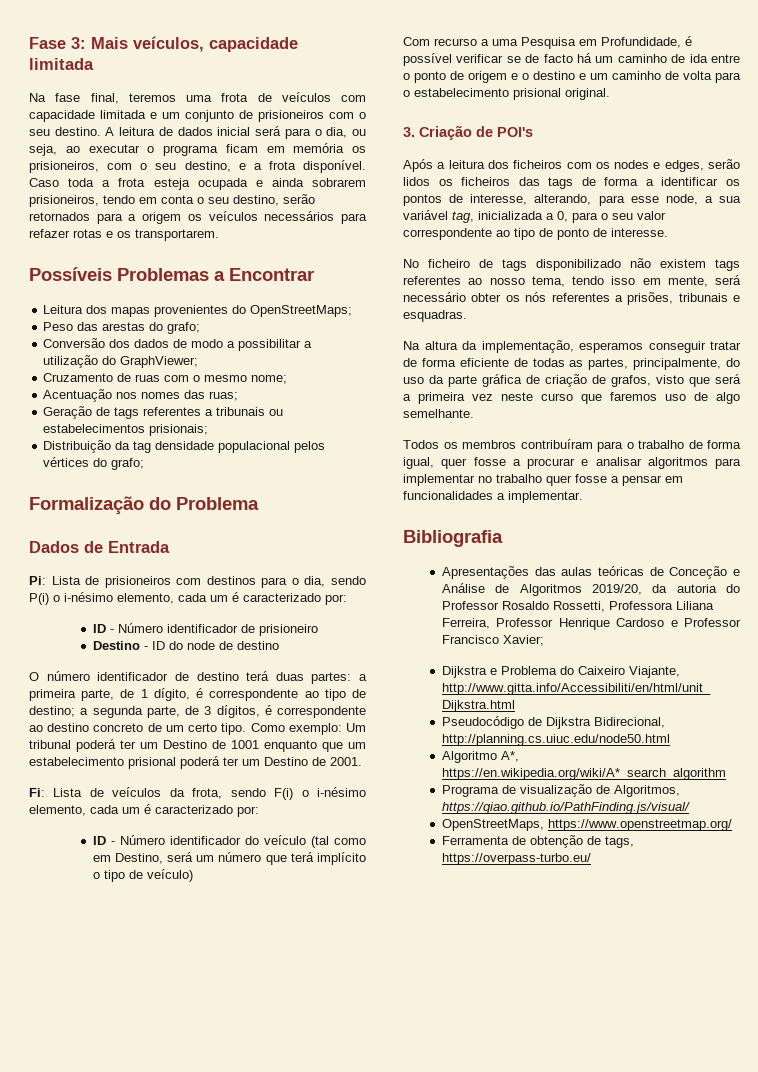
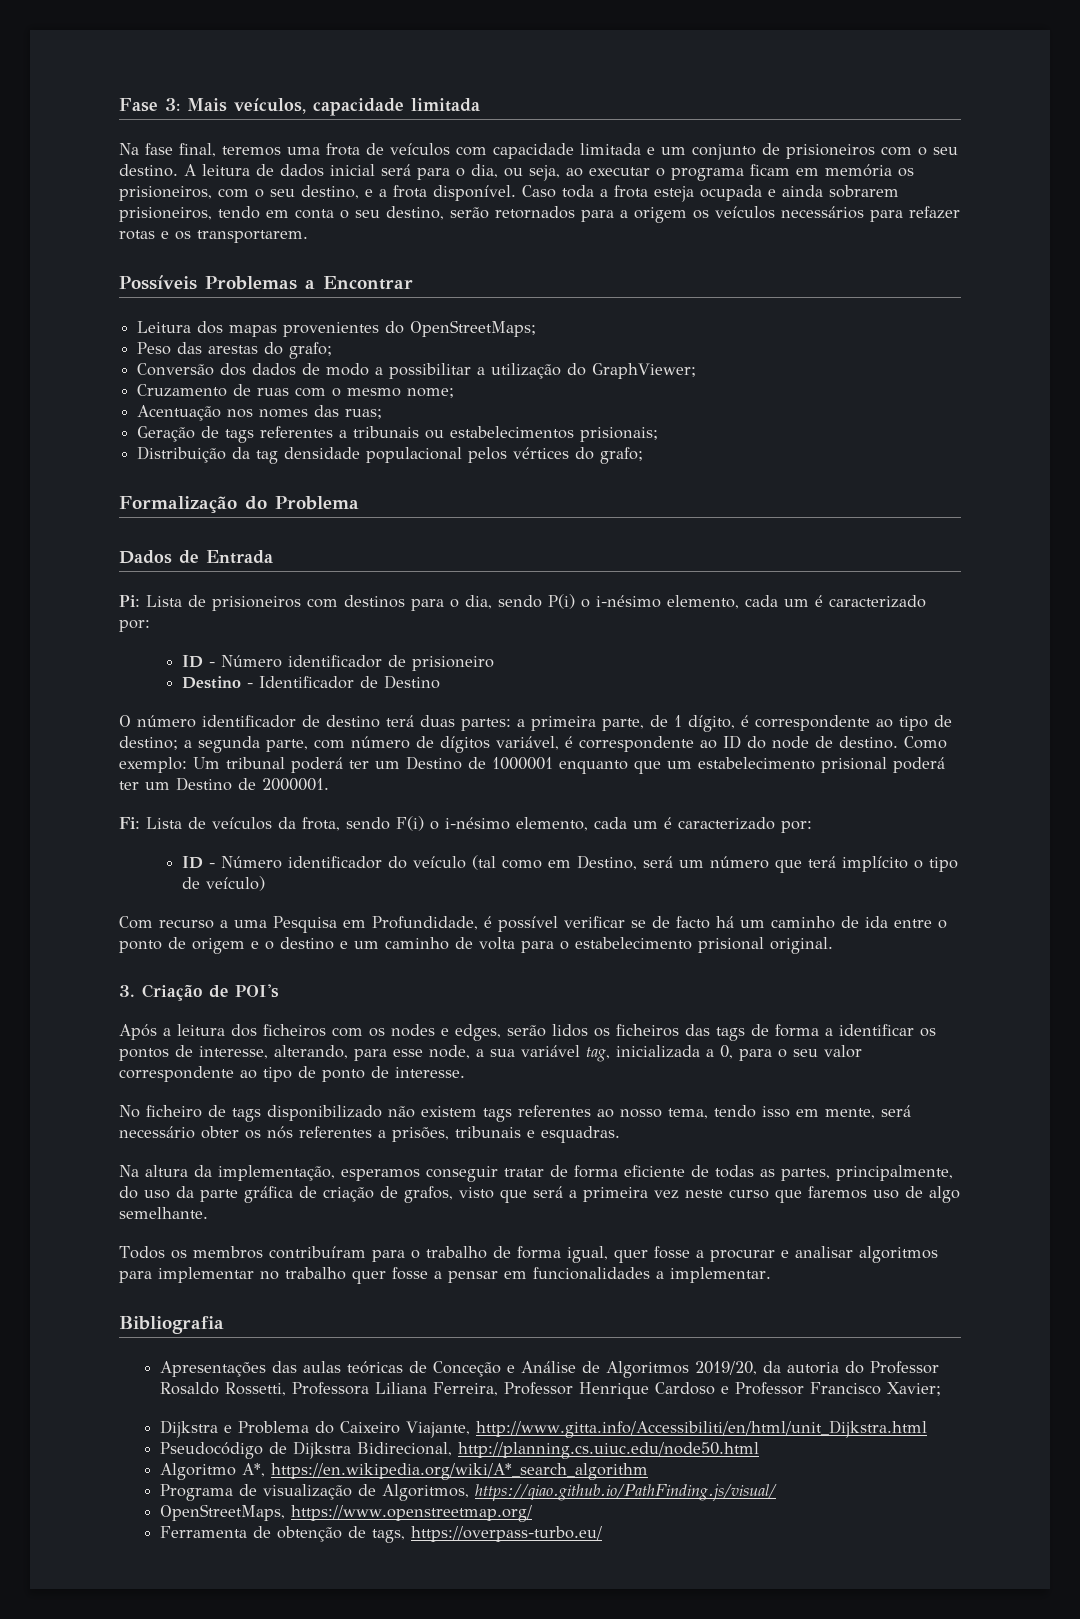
- Destino - ID do node de destino
+ Destino - Identificador de Destino
- O número identificador de destino terá duas partes: a primeira parte, de 1 dígito, é correspondente ao tipo de destino; a segunda parte, de 3 dígitos, é correspondente ao destino concreto de um certo tipo.
+ O número identificador de destino terá duas partes: a primeira parte, de 1 dígito, é correspondente ao tipo de destino; a segunda parte, com número de dígitos variável, é correspondente ao ID do node de destino.
- Como exemplo: Um tribunal poderá ter um Destino de 1001 enquanto que um estabelecimento prisional poderá ter um Destino de 2001.
+ Como exemplo: Um tribunal poderá ter um Destino de 1000001 enquanto que um estabelecimento prisional poderá ter um Destino de 2000001.

